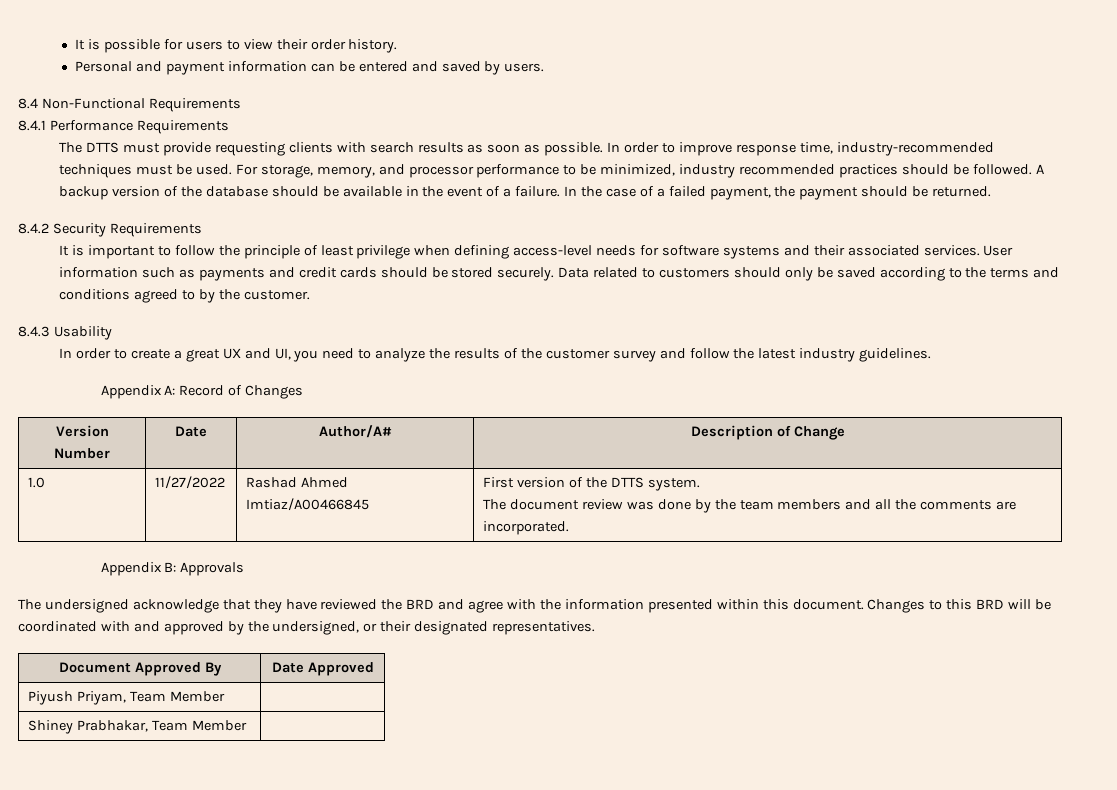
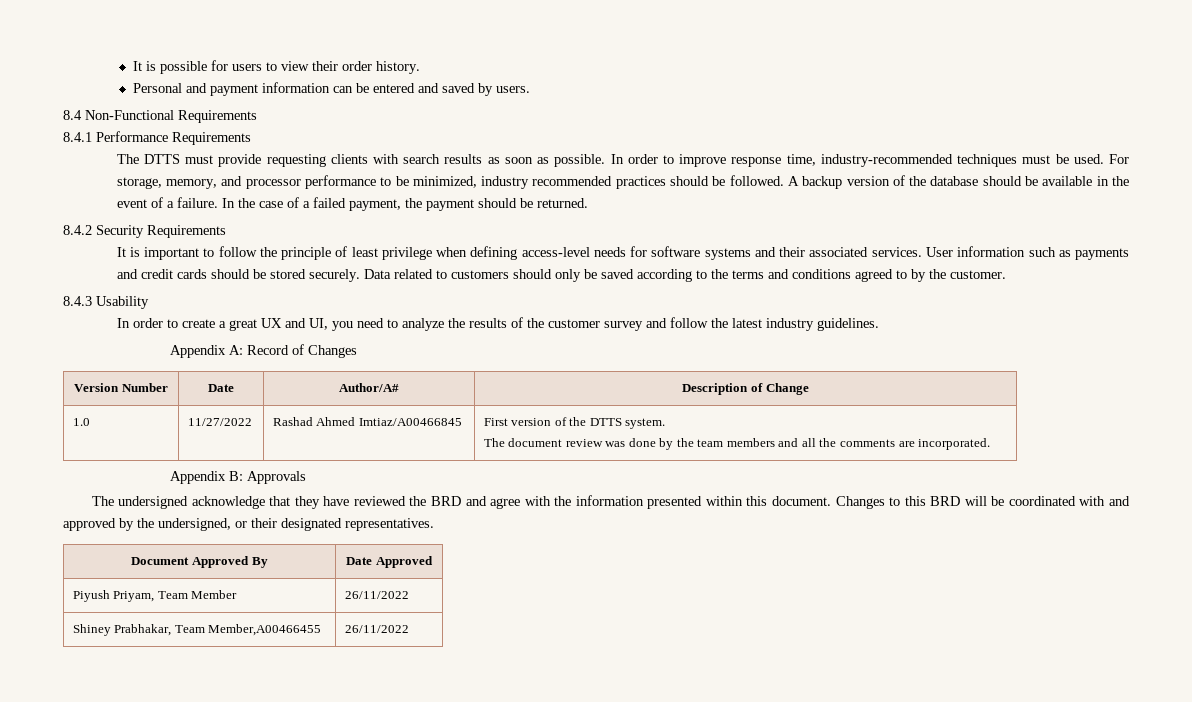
- Piyush Priyam, Team Member |
+ Piyush Priyam, Team Member | 26/11/2022
- Shiney Prabhakar, Team Member |
+ Shiney Prabhakar, Team Member,A00466455 | 26/11/2022

